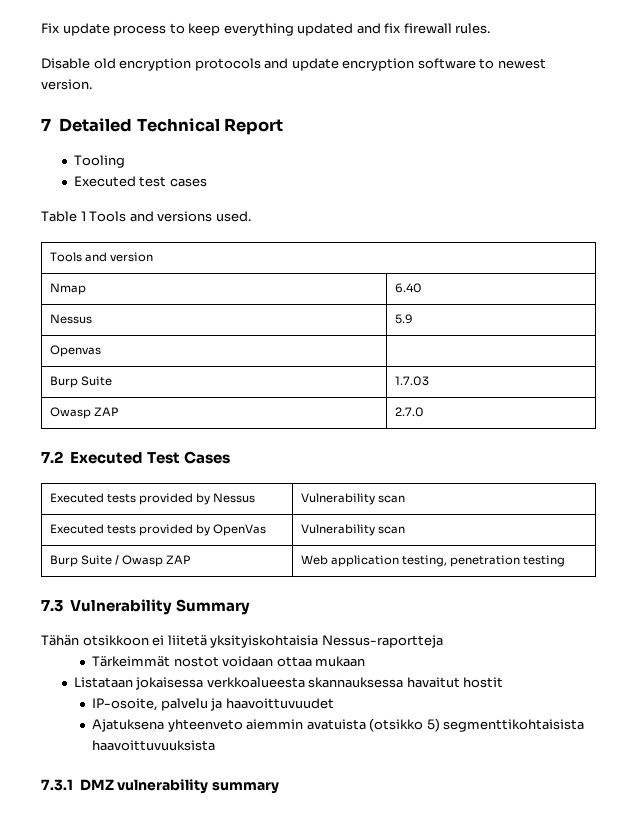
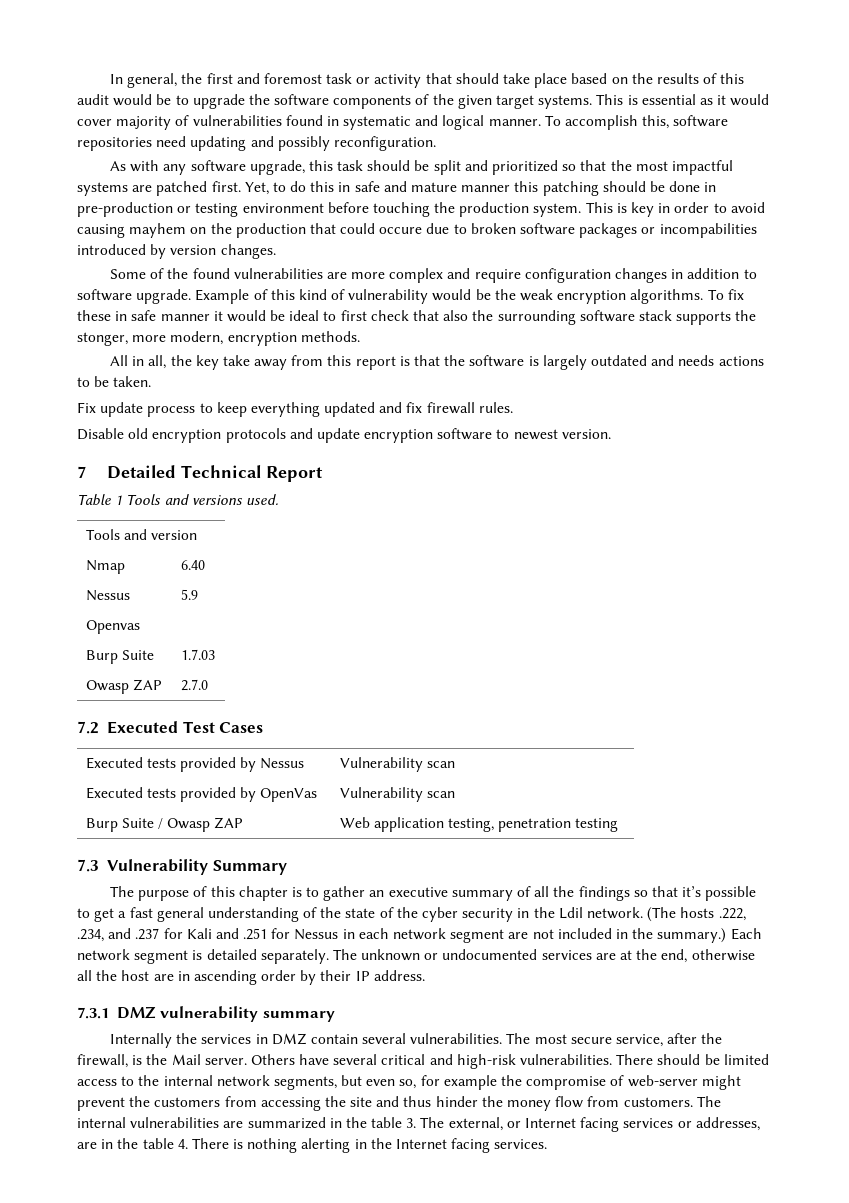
+ In general, the first and foremost task or activity that should take place based on the results of this audit would be to upgrade the software components of the given target systems. This is essential as it would cover majority of vulnerabilities found in systematic and logical manner. To accomplish this, software repositories need updating and possibly reconfiguration.
+ As with any software upgrade, this task should be split and prioritized so that the most impactful systems are patched first. Yet, to do this in safe and mature manner this patching should be done in pre-production or testing environment before touching the production system. This is key in order to avoid causing mayhem on the production that could occure due to broken software packages or incompabilities introduced by version changes.
+ Some of the found vulnerabilities are more complex and require configuration changes in addition to software upgrade. Example of this kind of vulnerability would be the weak encryption algorithms. To fix these in safe manner it would be ideal to first check that also the surrounding software stack supports the stonger, more modern, encryption methods.
+ All in all, the key take away from this report is that the software is largely outdated and needs actions to be taken.
- Tooling
- Executed test cases
- Tähän otsikkoon ei liitetä yksityiskohtaisia Nessus-raportteja
- Tärkeimmät nostot voidaan ottaa mukaan
- Listataan jokaisessa verkkoalueesta skannauksessa havaitut hostit
- IP-osoite, palvelu ja haavoittuvuudet
- Ajatuksena yhteenveto aiemmin avatuista (otsikko 5) segmenttikohtaisista haavoittuvuuksista
+ The purpose of this chapter is to gather an executive summary of all the findings so that it’s possible to get a fast general understanding of the state of the cyber security in the Ldil network. (The hosts .222, .234, and .237 for Kali and .251 for Nessus in each network segment are not included in the summary.) Each network segment is detailed separately. The unknown or undocumented services are at the end, otherwise all the host are in ascending order by their IP address.
  7.3.1 DMZ vulnerability summary
+ Internally the services in DMZ contain several vulnerabilities. The most secure service, after the firewall, is the Mail server. Others have several critical and high-risk vulnerabilities. There should be limited access to the internal network segments, but even so, for example the compromise of web-server might prevent the customers from accessing the site and thus hinder the money flow from customers. The internal vulnerabilities are summarized in the table 3. The external, or Internet facing services or addresses, are in the table 4. There is nothing alerting in the Internet facing services.

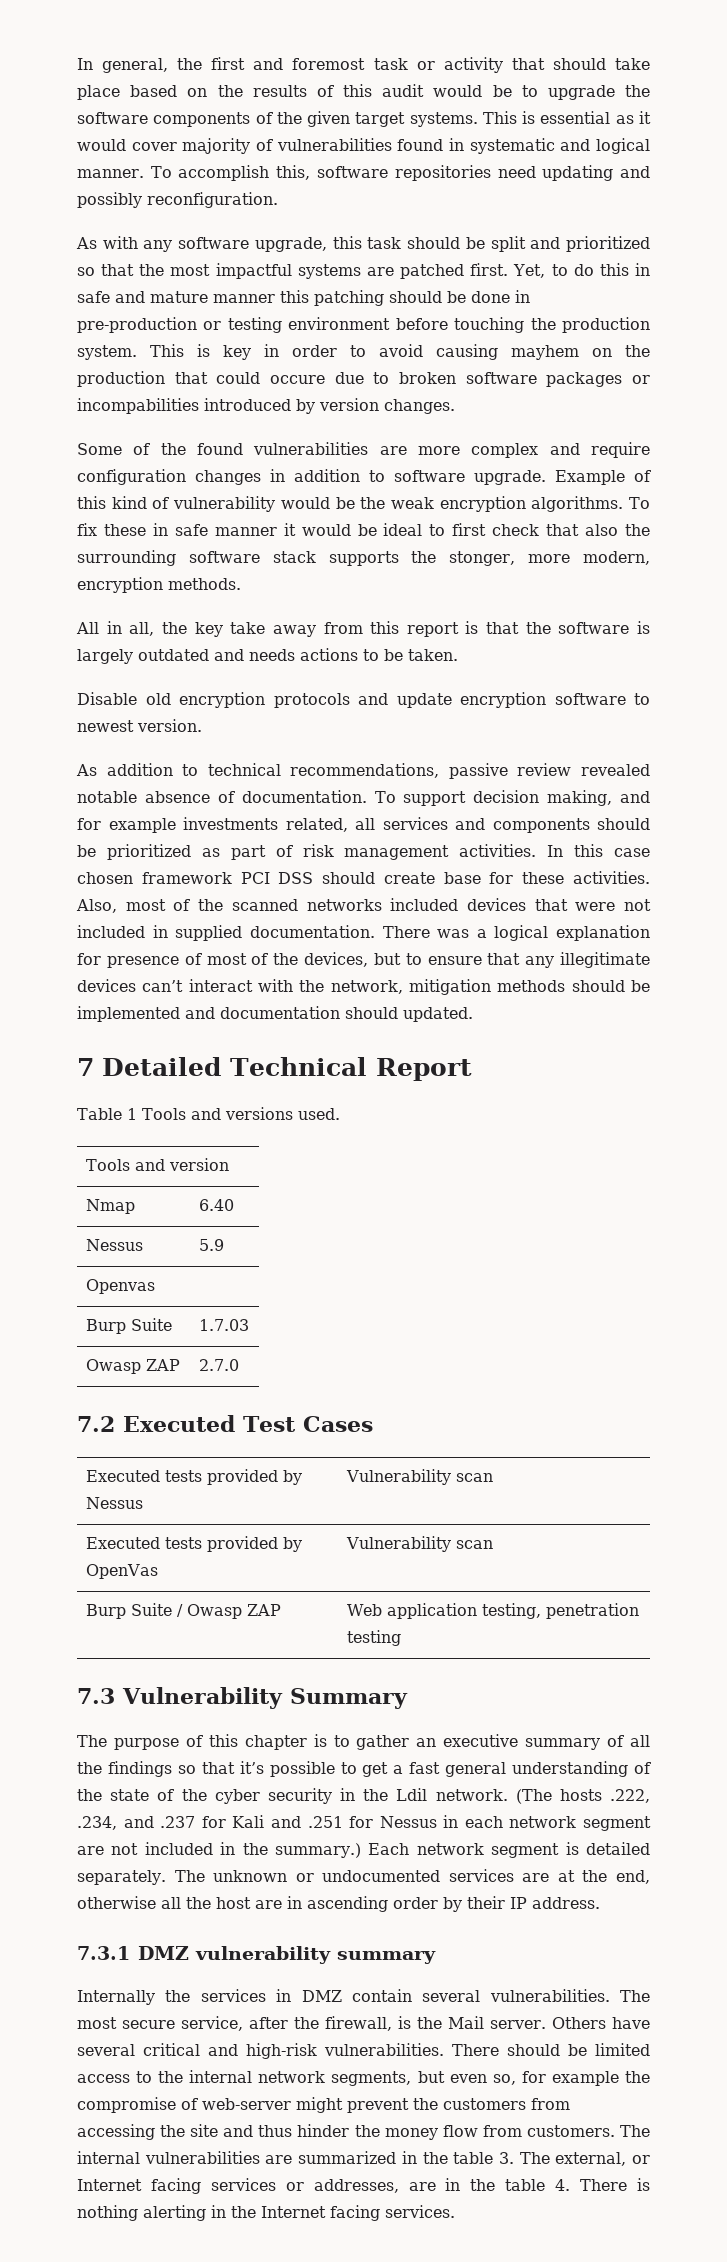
- Fix update process to keep everything updated and fix firewall rules.
+ As addition to technical recommendations, passive review revealed notable absence of documentation. To support decision making, and for example investments related, all services and components should be prioritized as part of risk management activities. In this case chosen framework PCI DSS should create base for these activities. Also, most of the scanned networks included devices that were not included in supplied documentation. There was a logical explanation for presence of most of the devices, but to ensure that any illegitimate devices can’t interact with the network, mitigation methods should be implemented and documentation should updated.

